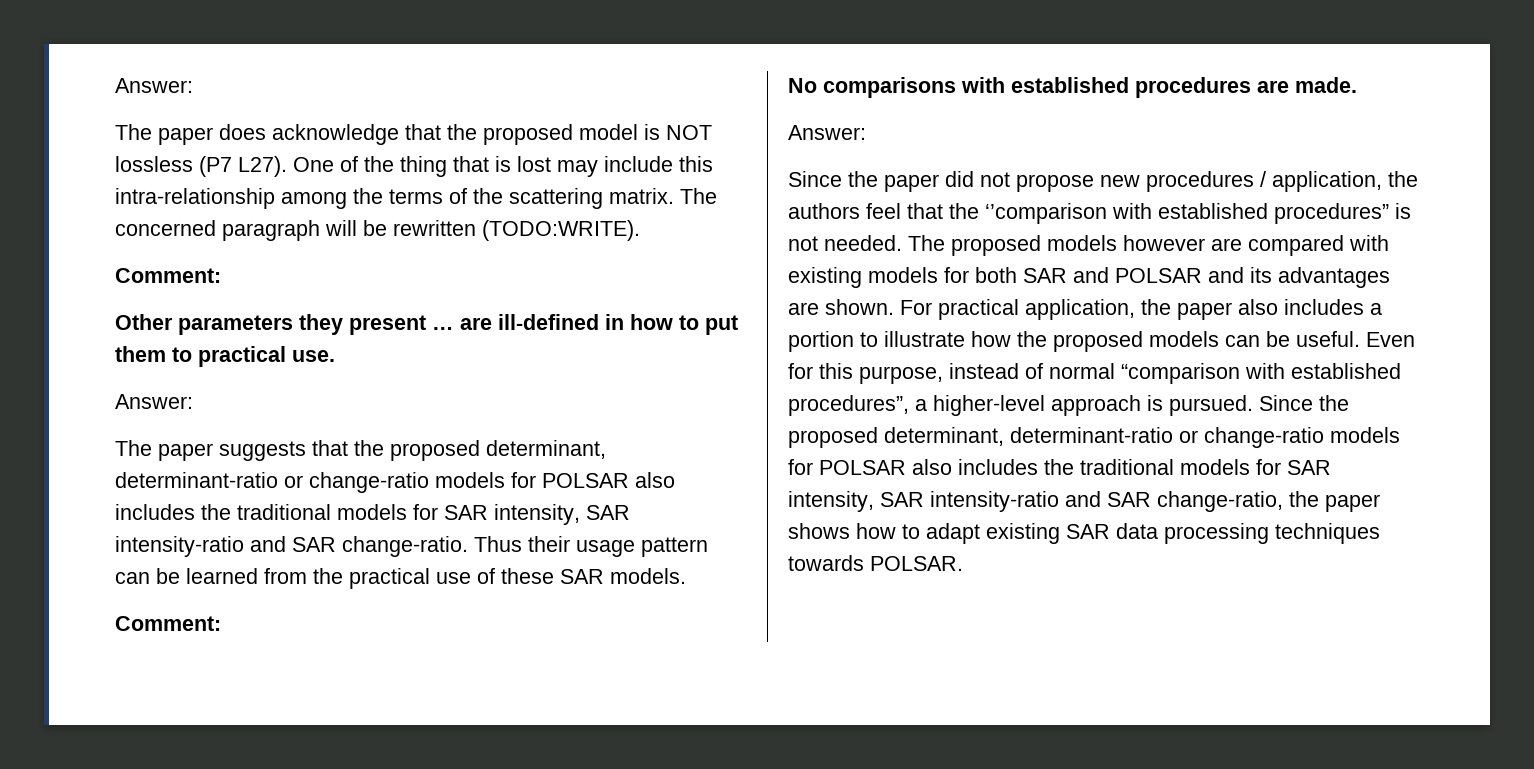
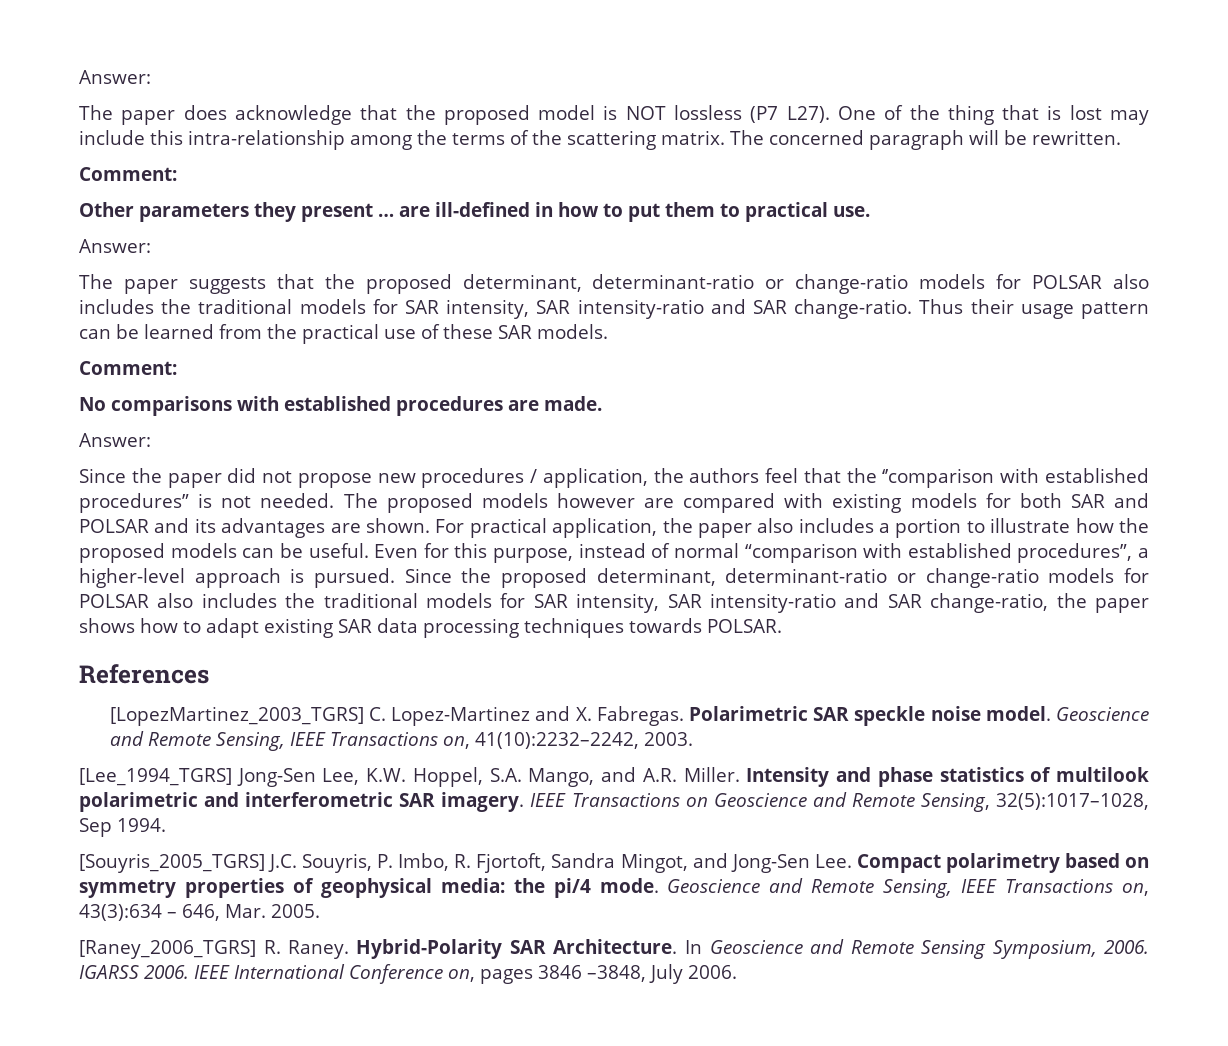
- The concerned paragraph will be rewritten (TODO:WRITE).
+ The concerned paragraph will be rewritten.
+ References
+ [LopezMartinez_2003_TGRS] C. Lopez-Martinez and X. Fabregas. Polarimetric SAR speckle noise model. Geoscience and Remote Sensing, IEEE Transactions on, 41(10):2232–2242, 2003.
+ [Lee_1994_TGRS] Jong-Sen Lee, K.W. Hoppel, S.A. Mango, and A.R. Miller. Intensity and phase statistics of multilook polarimetric and interferometric SAR imagery. IEEE Transactions on Geoscience and Remote Sensing, 32(5):1017–1028, Sep 1994.
+ [Souyris_2005_TGRS] J.C. Souyris, P. Imbo, R. Fjortoft, Sandra Mingot, and Jong-Sen Lee. Compact polarimetry based on symmetry properties of geophysical media: the pi/4 mode. Geoscience and Remote Sensing, IEEE Transactions on, 43(3):634 – 646, Mar. 2005.
+ [Raney_2006_TGRS] R. Raney. Hybrid-Polarity SAR Architecture. In Geoscience and Remote Sensing Symposium, 2006. IGARSS 2006. IEEE International Conference on, pages 3846 –3848, July 2006.

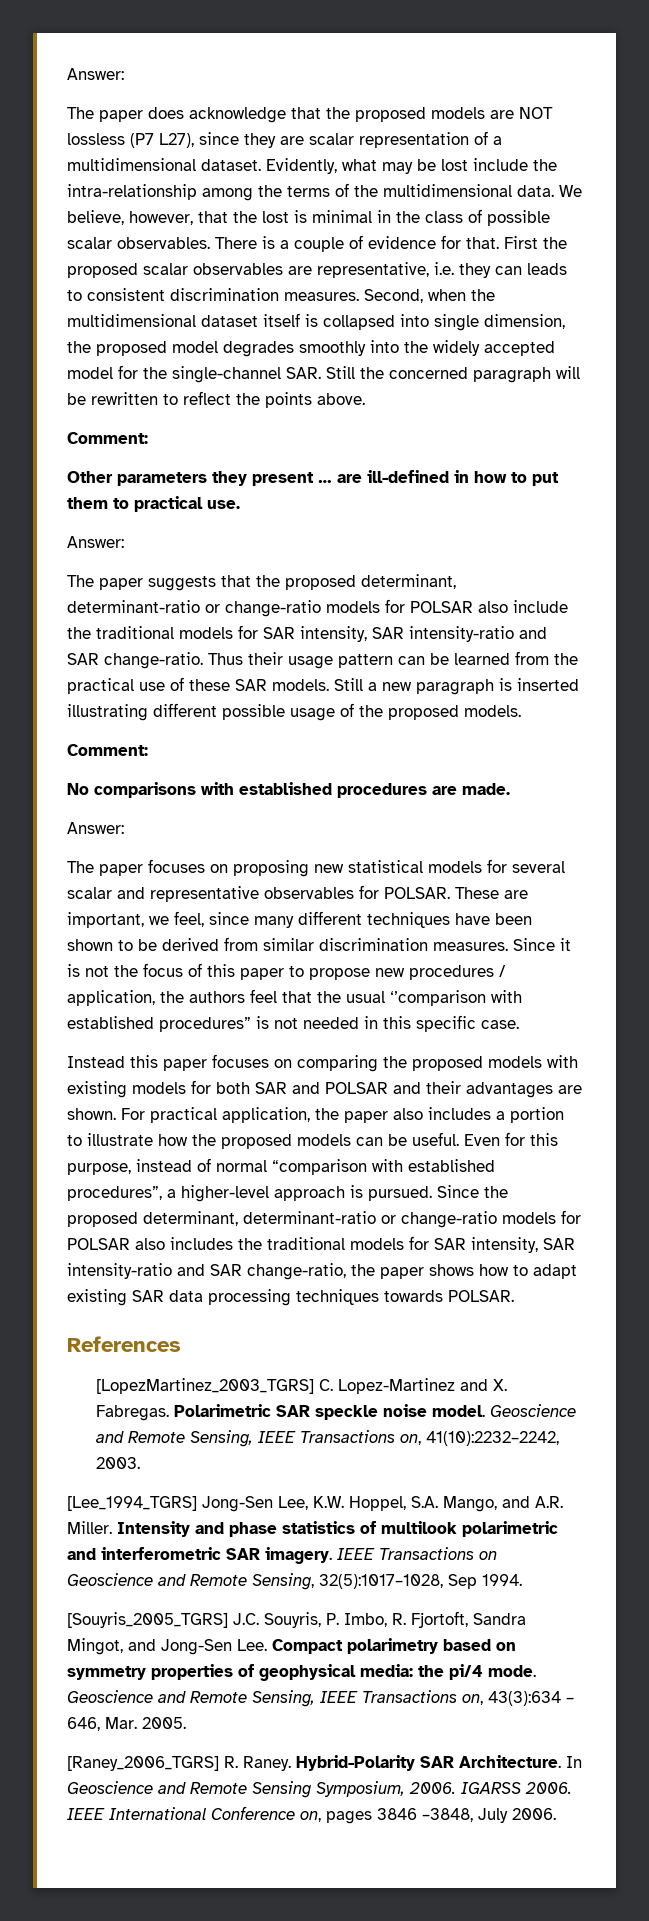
- The paper does acknowledge that the proposed model is NOT lossless (P7 L27). One of the thing that is lost may include this intra-relationship among the terms of the scattering matrix. The concerned paragraph will be rewritten.
+ The paper does acknowledge that the proposed models are NOT lossless (P7 L27), since they are scalar representation of a multidimensional dataset. Evidently, what may be lost include the intra-relationship among the terms of the multidimensional data. We believe, however, that the lost is minimal in the class of possible scalar observables. There is a couple of evidence for that. First the proposed scalar observables are representative, i.e. they can leads to consistent discrimination measures. Second, when the multidimensional dataset itself is collapsed into single dimension, the proposed model degrades smoothly into the widely accepted model for the single-channel SAR. Still the concerned paragraph will be rewritten to reflect the points above.
- The paper suggests that the proposed determinant, determinant-ratio or change-ratio models for POLSAR also includes the traditional models for SAR intensity, SAR intensity-ratio and SAR change-ratio.
+ The paper suggests that the proposed determinant, determinant-ratio or change-ratio models for POLSAR also include the traditional models for SAR intensity, SAR intensity-ratio and SAR change-ratio.
+ Still a new paragraph is inserted illustrating different possible usage of the proposed models.
- Since the paper did not propose new procedures / application, the authors feel that the ‘’comparison with established procedures” is not needed. The proposed models however are compared with existing models for both SAR and POLSAR and its advantages are shown.
+ The paper focuses on proposing new statistical models for several scalar and representative observables for POLSAR. These are important, we feel, since many different techniques have been shown to be derived from similar discrimination measures. Since it is not the focus of this paper to propose new procedures / application, the authors feel that the usual ‘’comparison with established procedures” is not needed in this specific case.
+ Instead this paper focuses on comparing the proposed models with existing models for both SAR and POLSAR and their advantages are shown.

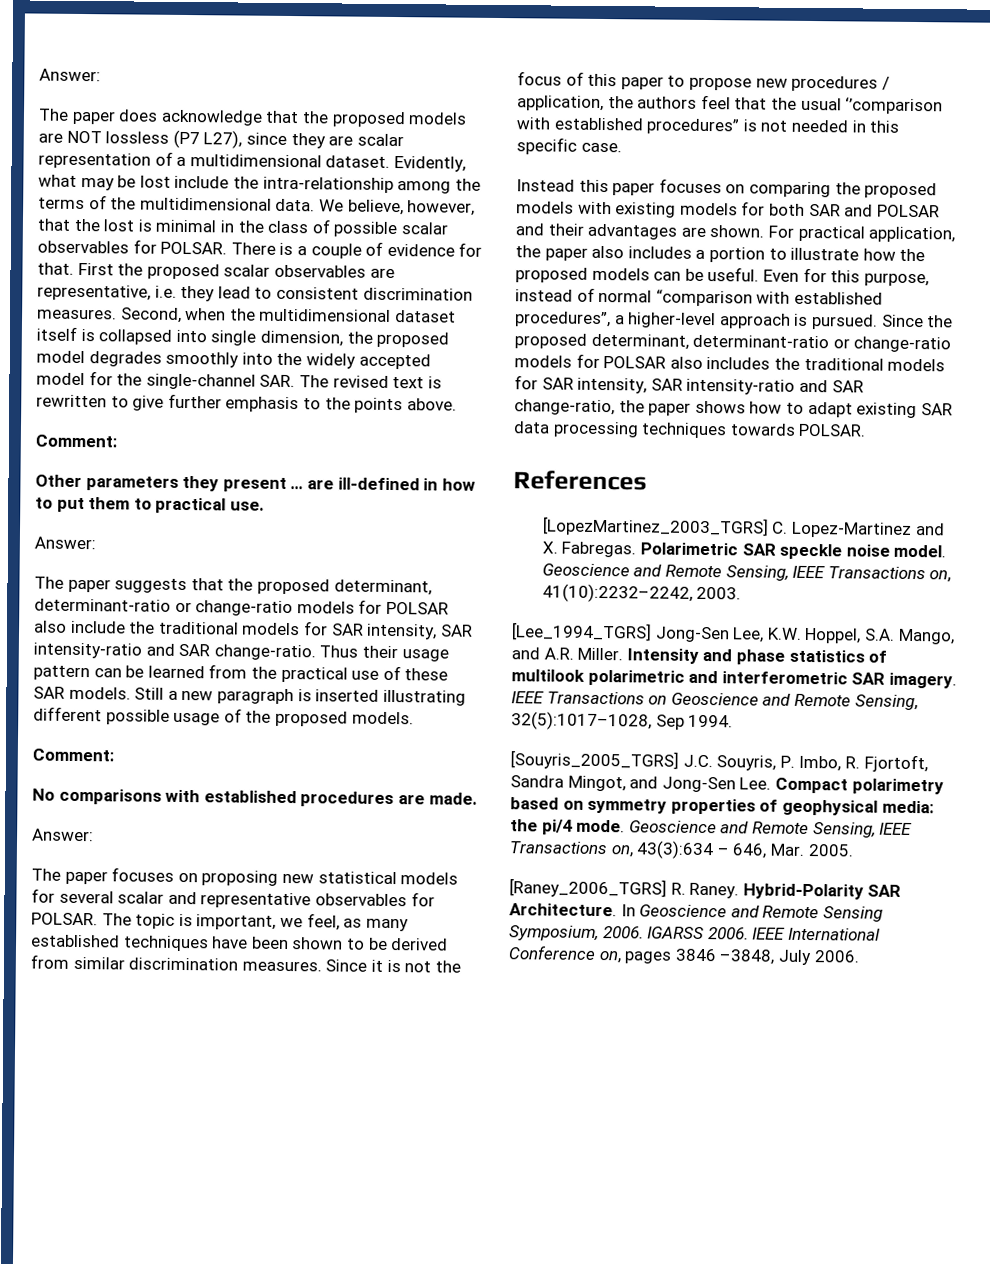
- We believe, however, that the lost is minimal in the class of possible scalar observables.
+ We believe, however, that the lost is minimal in the class of possible scalar observables for POLSAR.
- First the proposed scalar observables are representative, i.e. they can leads to consistent discrimination measures.
+ First the proposed scalar observables are representative, i.e. they lead to consistent discrimination measures.
- Second, when the multidimensional dataset itself is collapsed into single dimension, the proposed model degrades smoothly into the widely accepted model for the single-channel SAR. Still the concerned paragraph will be rewritten to reflect the points above.
+ Second, when the multidimensional dataset itself is collapsed into single dimension, the proposed model degrades smoothly into the widely accepted model for the single-channel SAR. The revised text is rewritten to give further emphasis to the points above.
- These are important, we feel, since many different techniques have been shown to be derived from similar discrimination measures.
+ The topic is important, we feel, as many established techniques have been shown to be derived from similar discrimination measures.

